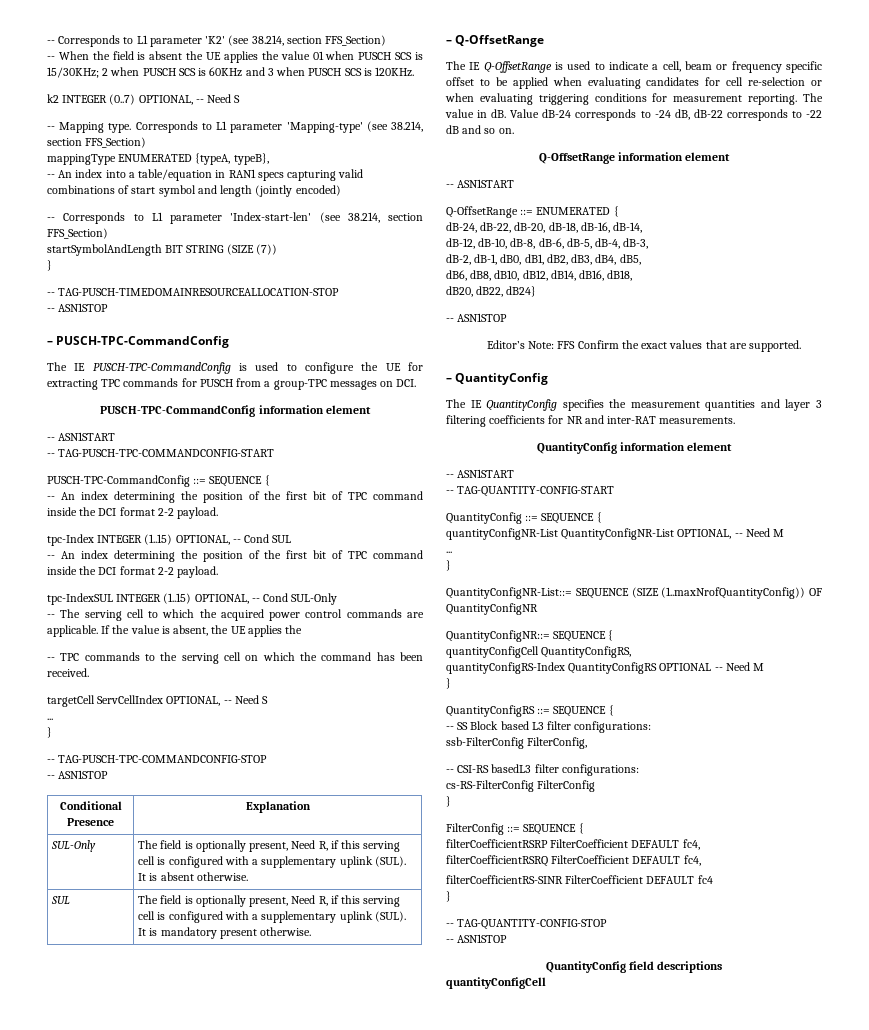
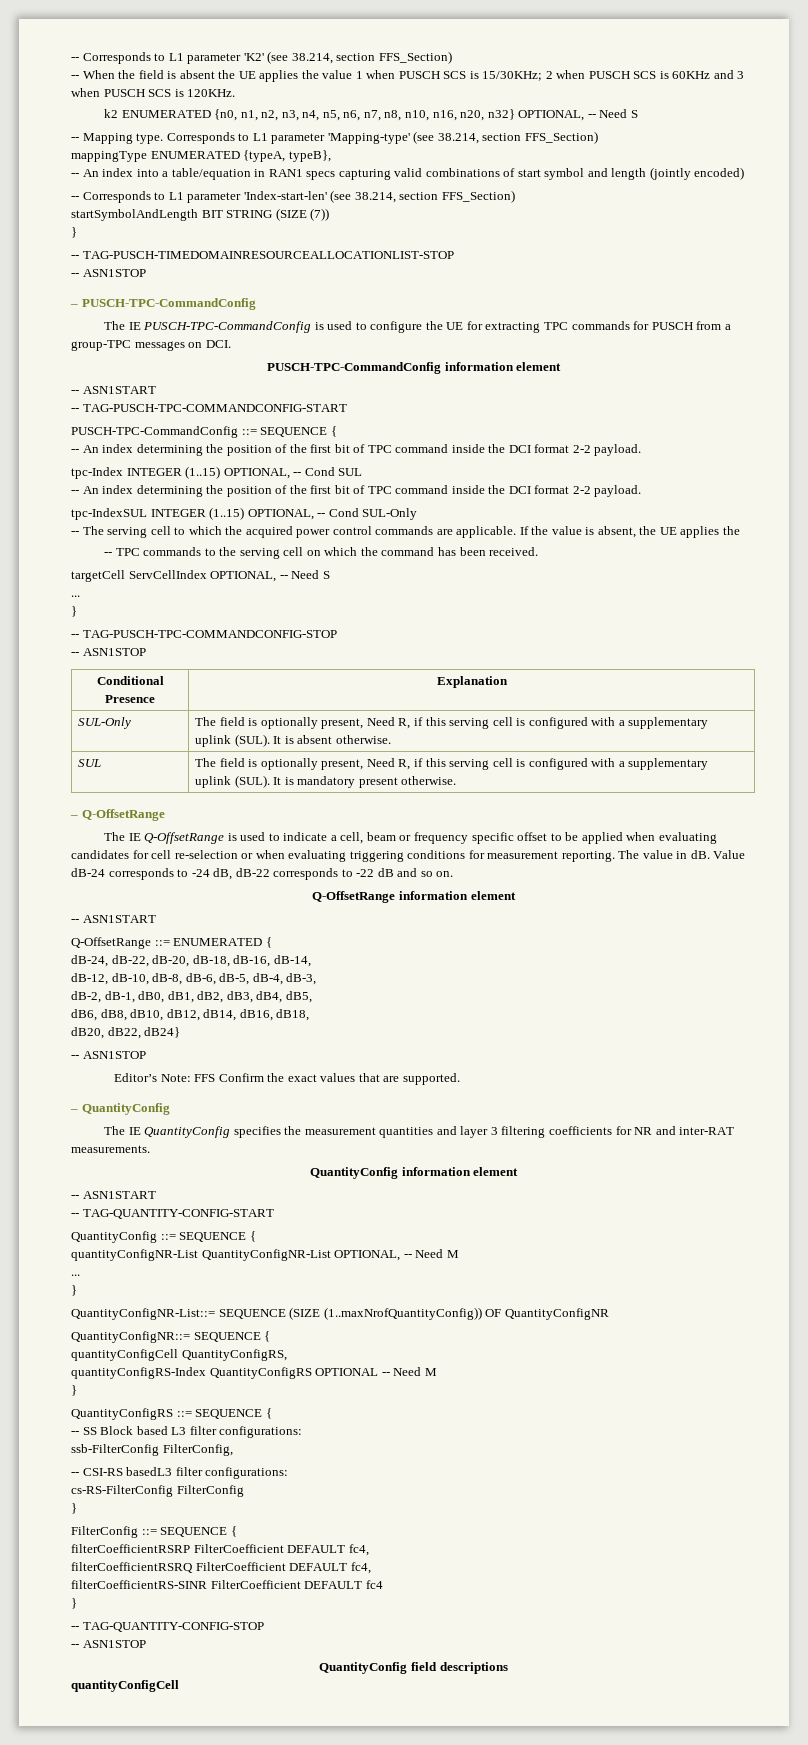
- -- When the field is absent the UE applies the value 01 when PUSCH SCS is 15/30KHz; 2 when PUSCH SCS is 60KHz and 3 when PUSCH SCS is 120KHz.
+ -- When the field is absent the UE applies the value 1 when PUSCH SCS is 15/30KHz; 2 when PUSCH SCS is 60KHz and 3 when PUSCH SCS is 120KHz.
- k2 INTEGER (0..7) OPTIONAL, -- Need S
+ k2 ENUMERATED {n0, n1, n2, n3, n4, n5, n6, n7, n8, n10, n16, n20, n32} OPTIONAL, -- Need S
- -- TAG-PUSCH-TIMEDOMAINRESOURCEALLOCATION-STOP
+ -- TAG-PUSCH-TIMEDOMAINRESOURCEALLOCATIONLIST-STOP

